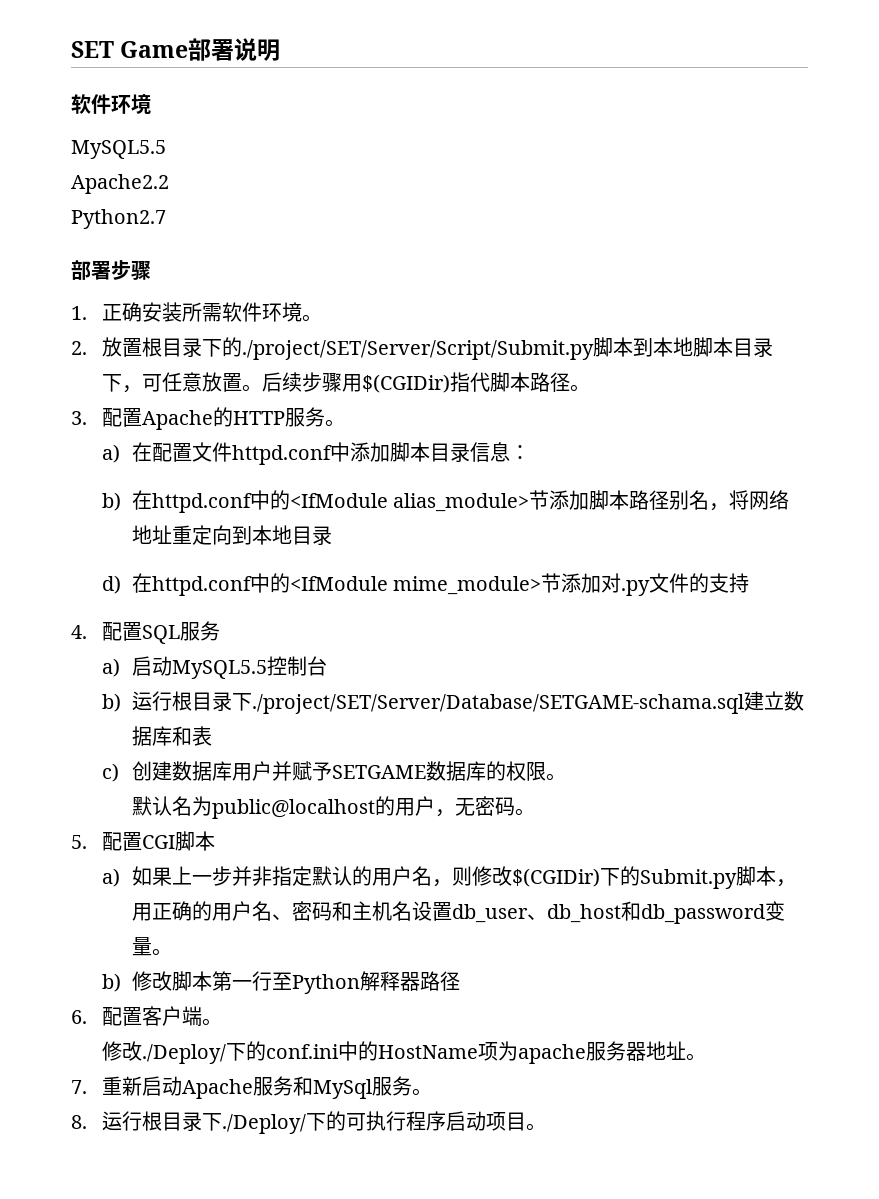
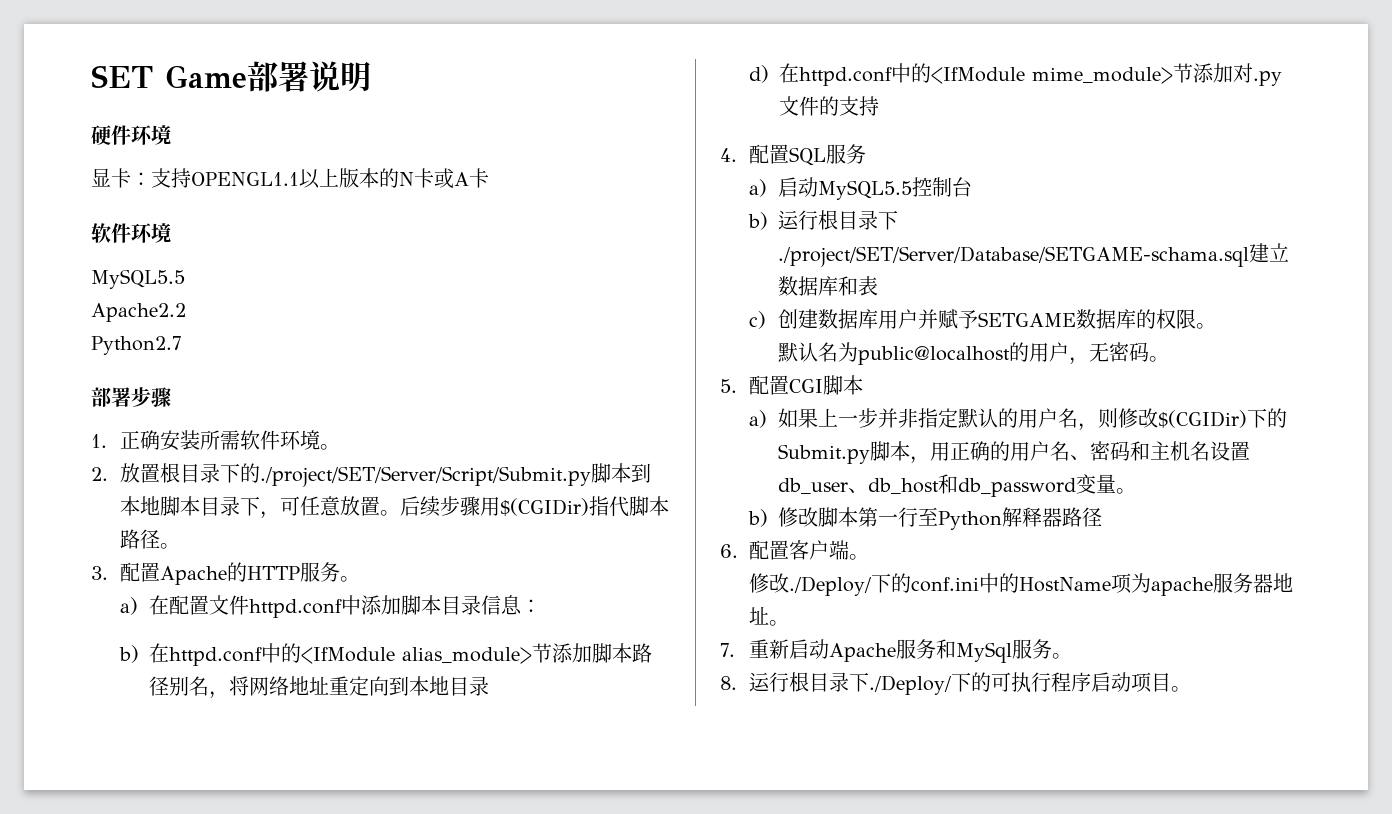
+ 硬件环境
+ 显卡：支持OPENGL1.1以上版本的N卡或A卡

